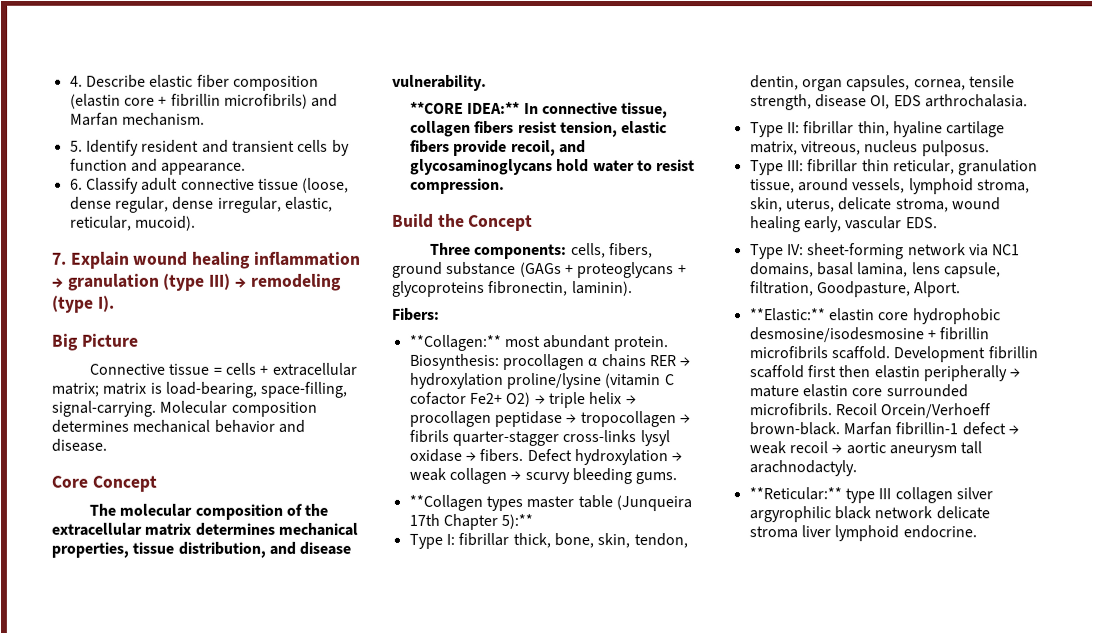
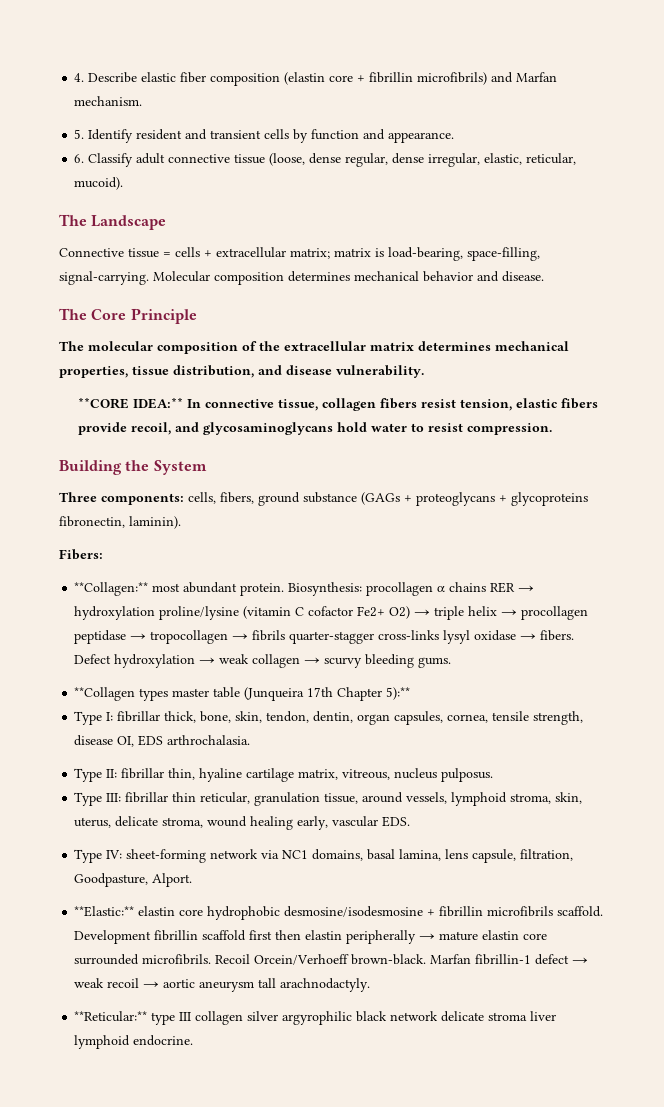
- 7. Explain wound healing inflammation → granulation (type III) → remodeling (type I).
- Big Picture
+ The Landscape
- Core Concept
+ The Core Principle
- Build the Concept
+ Building the System

